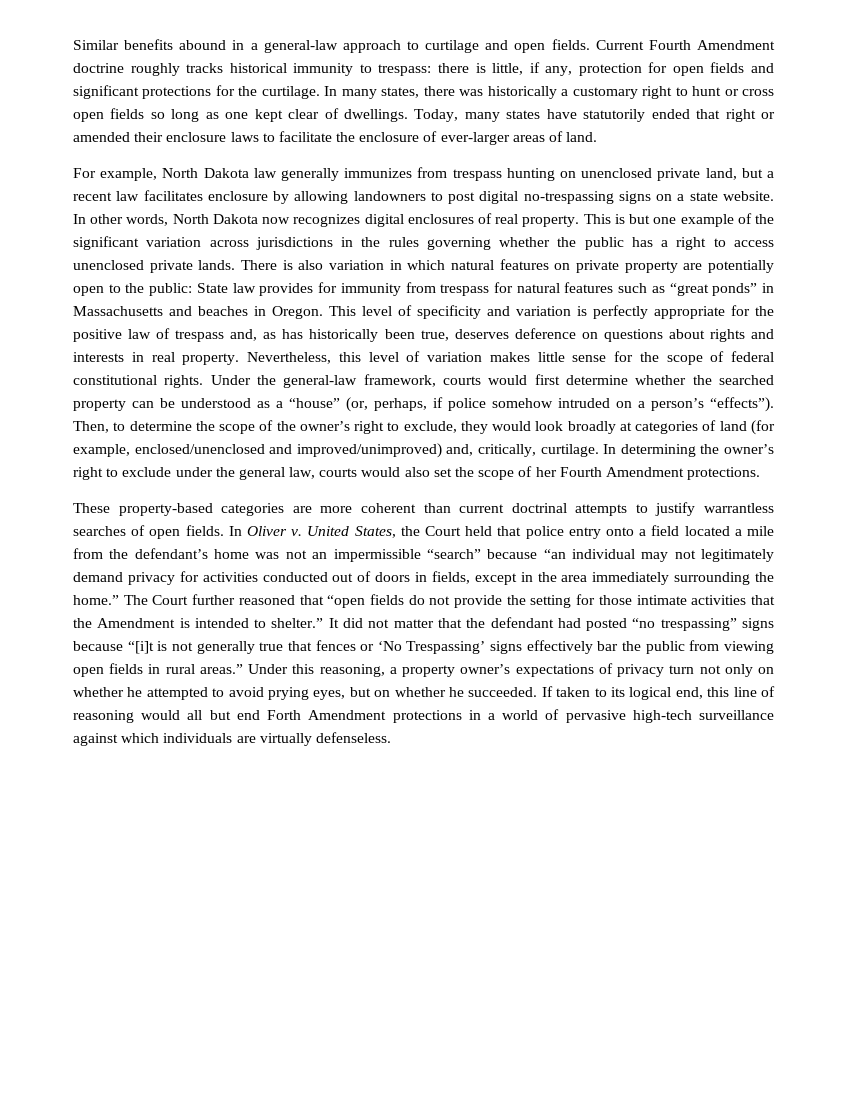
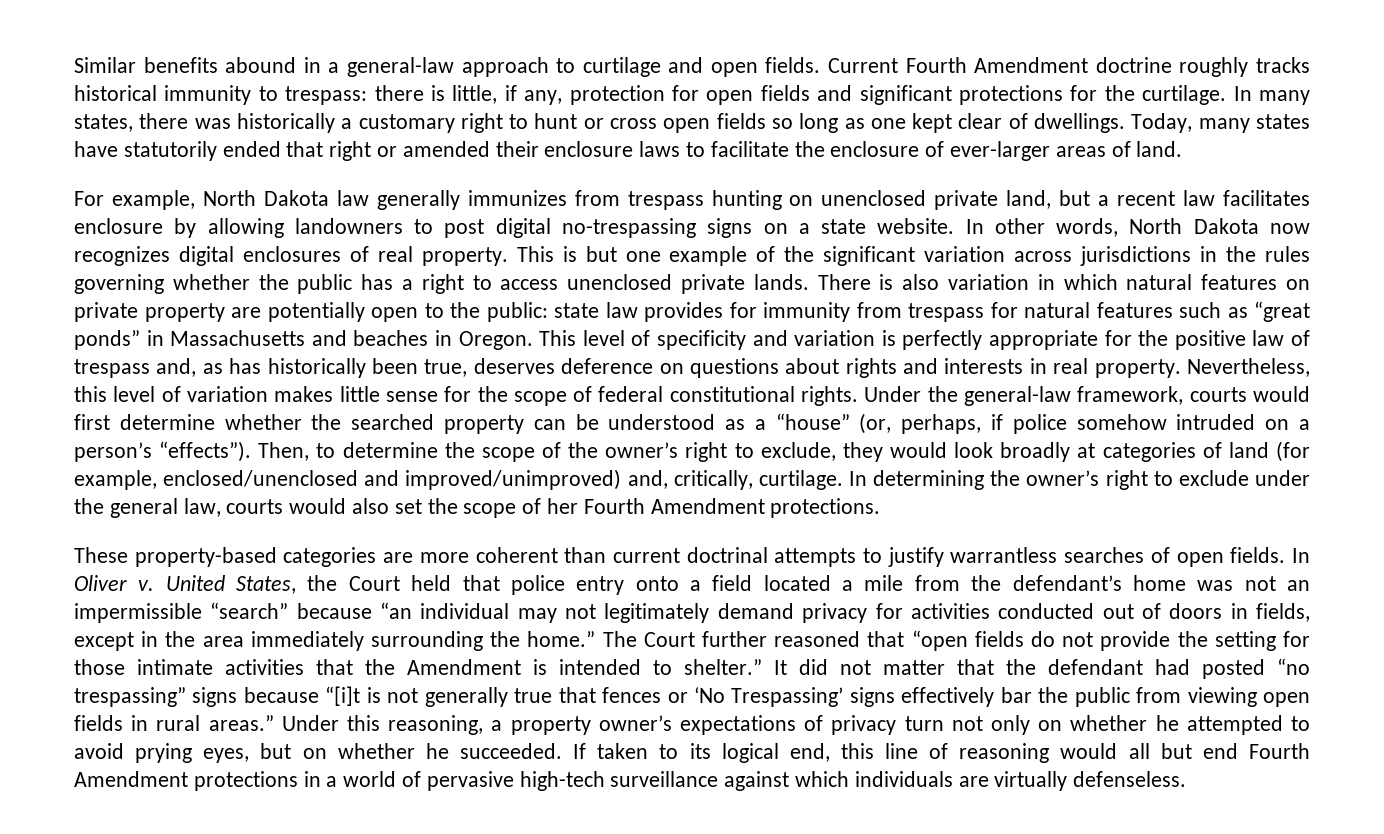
- There is also variation in which natural features on private property are potentially open to the public: State law provides for immunity from trespass for natural features such as “great ponds” in Massachusetts and beaches in Oregon.
+ There is also variation in which natural features on private property are potentially open to the public: state law provides for immunity from trespass for natural features such as “great ponds” in Massachusetts and beaches in Oregon.
- If taken to its logical end, this line of reasoning would all but end Forth Amendment protections in a world of pervasive high-tech surveillance against which individuals are virtually defenseless.
+ If taken to its logical end, this line of reasoning would all but end Fourth Amendment protections in a world of pervasive high-tech surveillance against which individuals are virtually defenseless.

